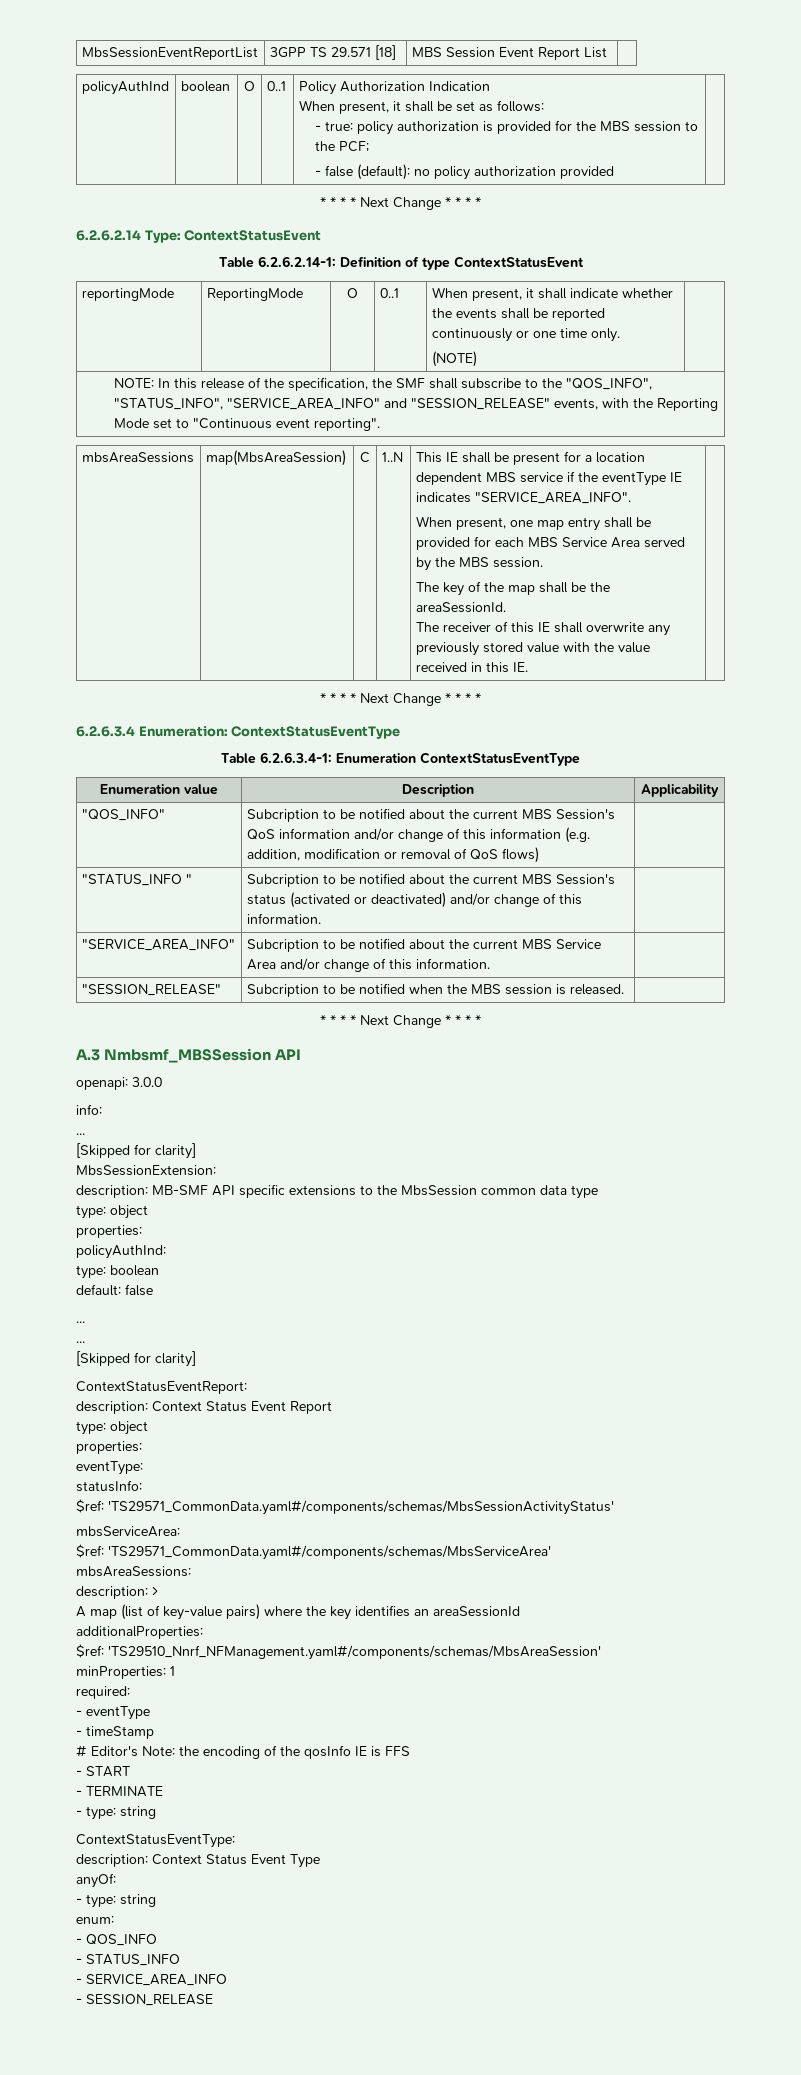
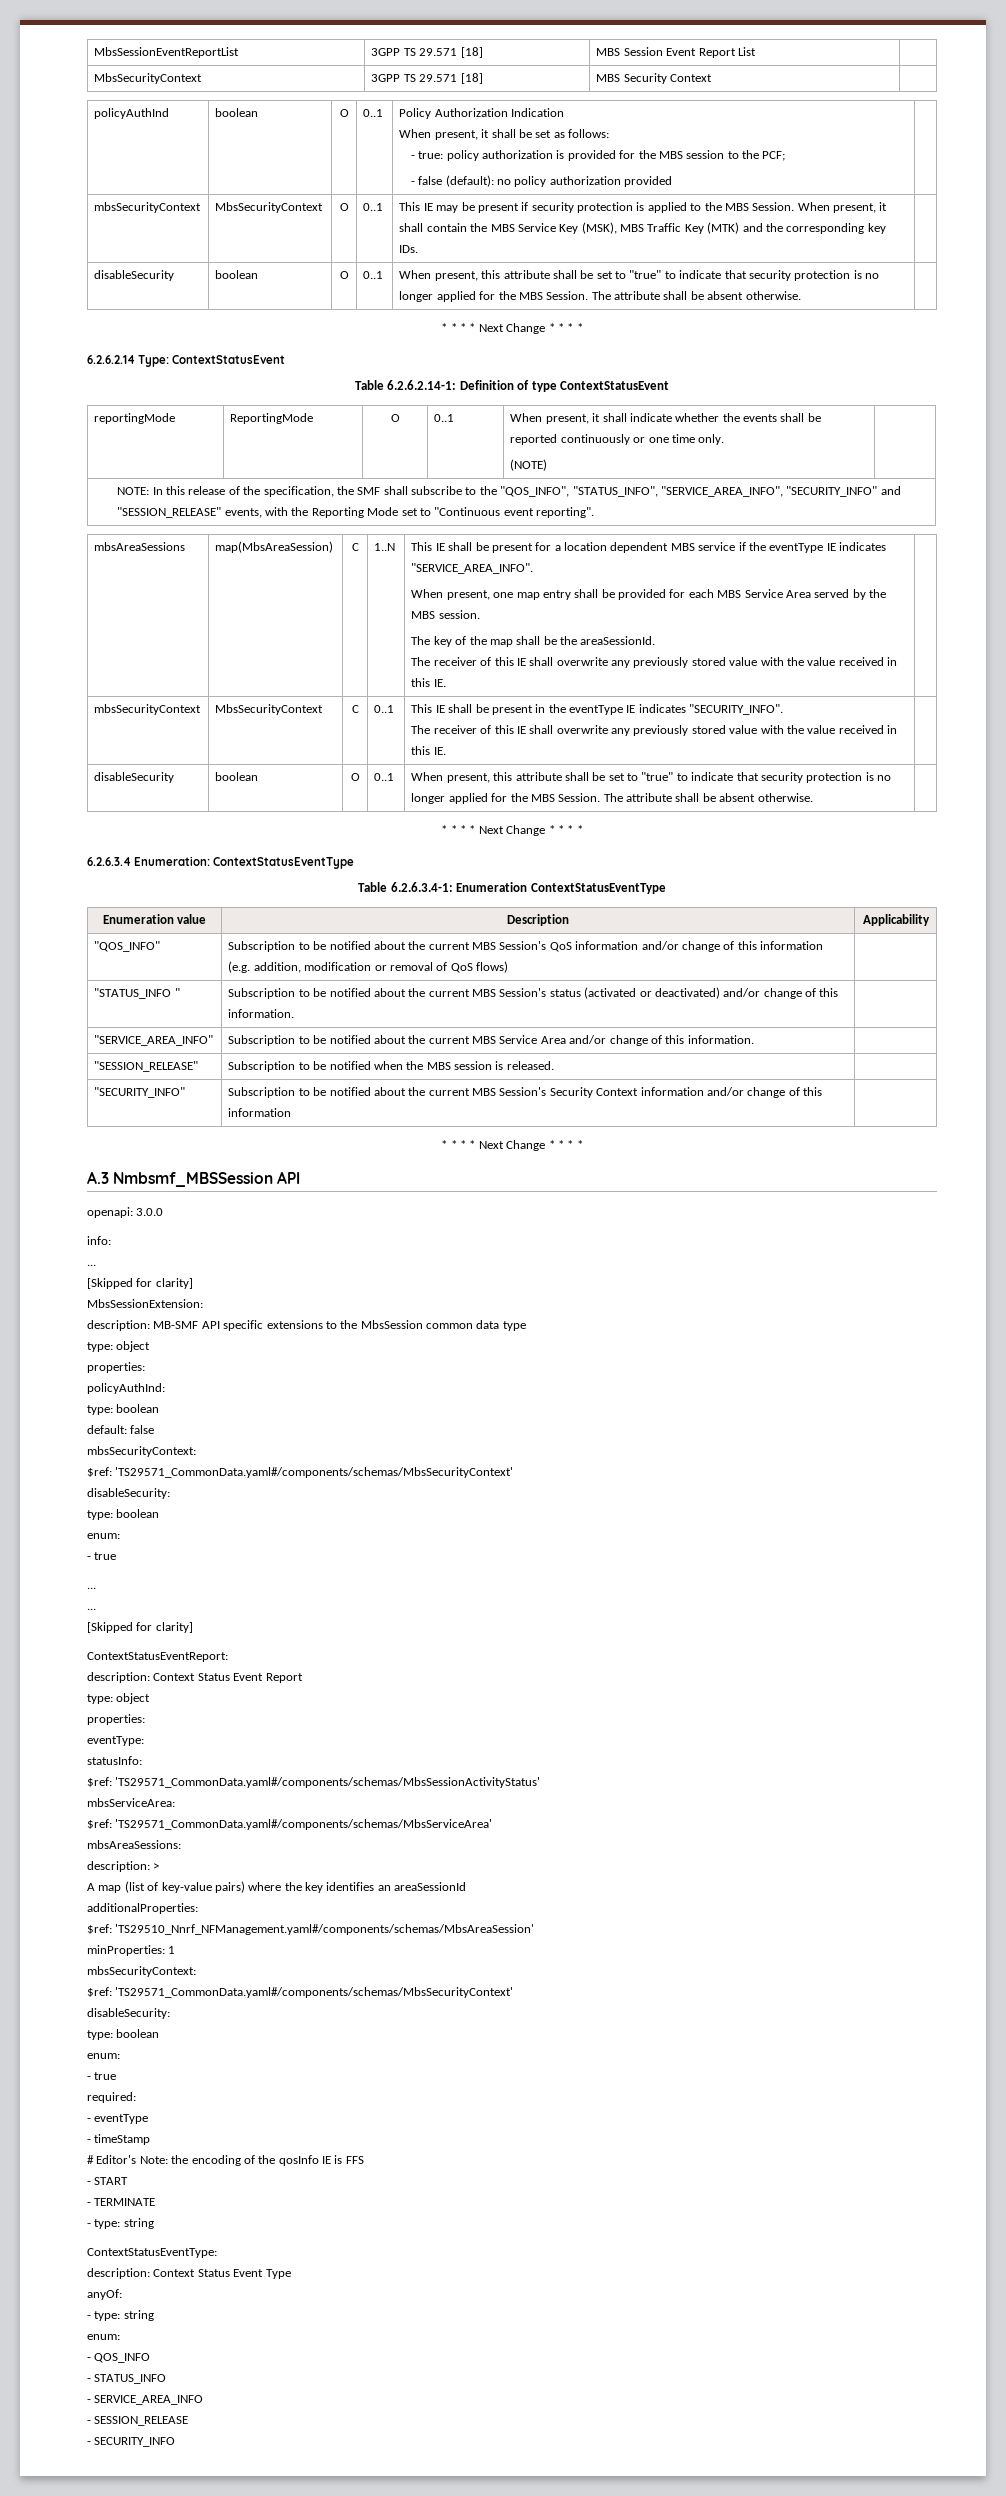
+ MbsSecurityContext | 3GPP TS 29.571 [18] | MBS Security Context |
+ mbsSecurityContext | MbsSecurityContext | O | 0..1 | This IE may be present if security protection is applied to the MBS Session. When present, it shall contain the MBS Service Key (MSK), MBS Traffic Key (MTK) and the corresponding key IDs. |
+ disableSecurity | boolean | O | 0..1 | When present, this attribute shall be set to "true" to indicate that security protection is no longer applied for the MBS Session. The attribute shall be absent otherwise. |
- NOTE: In this release of the specification, the SMF shall subscribe to the "QOS_INFO", "STATUS_INFO", "SERVICE_AREA_INFO" and "SESSION_RELEASE" events, with the Reporting Mode set to "Continuous event reporting".
+ NOTE: In this release of the specification, the SMF shall subscribe to the "QOS_INFO", "STATUS_INFO", "SERVICE_AREA_INFO", "SECURITY_INFO" and "SESSION_RELEASE" events, with the Reporting Mode set to "Continuous event reporting".
+ mbsSecurityContext | MbsSecurityContext | C | 0..1 | This IE shall be present in the eventType IE indicates "SECURITY_INFO".
+ The receiver of this IE shall overwrite any previously stored value with the value received in this IE. |
+ disableSecurity | boolean | O | 0..1 | When present, this attribute shall be set to "true" to indicate that security protection is no longer applied for the MBS Session. The attribute shall be absent otherwise. |
- "QOS_INFO" | Subcription to be notified about the current MBS Session's QoS information and/or change of this information (e.g. addition, modification or removal of QoS flows) |
+ "QOS_INFO" | Subscription to be notified about the current MBS Session's QoS information and/or change of this information (e.g. addition, modification or removal of QoS flows) |
- "STATUS_INFO " | Subcription to be notified about the current MBS Session's status (activated or deactivated) and/or change of this information. |
+ "STATUS_INFO " | Subscription to be notified about the current MBS Session's status (activated or deactivated) and/or change of this information. |
- "SERVICE_AREA_INFO" | Subcription to be notified about the current MBS Service Area and/or change of this information. |
+ "SERVICE_AREA_INFO" | Subscription to be notified about the current MBS Service Area and/or change of this information. |
- "SESSION_RELEASE" | Subcription to be notified when the MBS session is released. |
+ "SESSION_RELEASE" | Subscription to be notified when the MBS session is released. |
+ "SECURITY_INFO" | Subscription to be notified about the current MBS Session's Security Context information and/or change of this information |
  default: false
+ mbsSecurityContext:
+ $ref: 'TS29571_CommonData.yaml#/components/schemas/MbsSecurityContext'
+ disableSecurity:
+ type: boolean
+ enum:
+ - true
  minProperties: 1
+ mbsSecurityContext:
+ $ref: 'TS29571_CommonData.yaml#/components/schemas/MbsSecurityContext'
+ disableSecurity:
+ type: boolean
+ enum:
+ - true
+ - SECURITY_INFO

